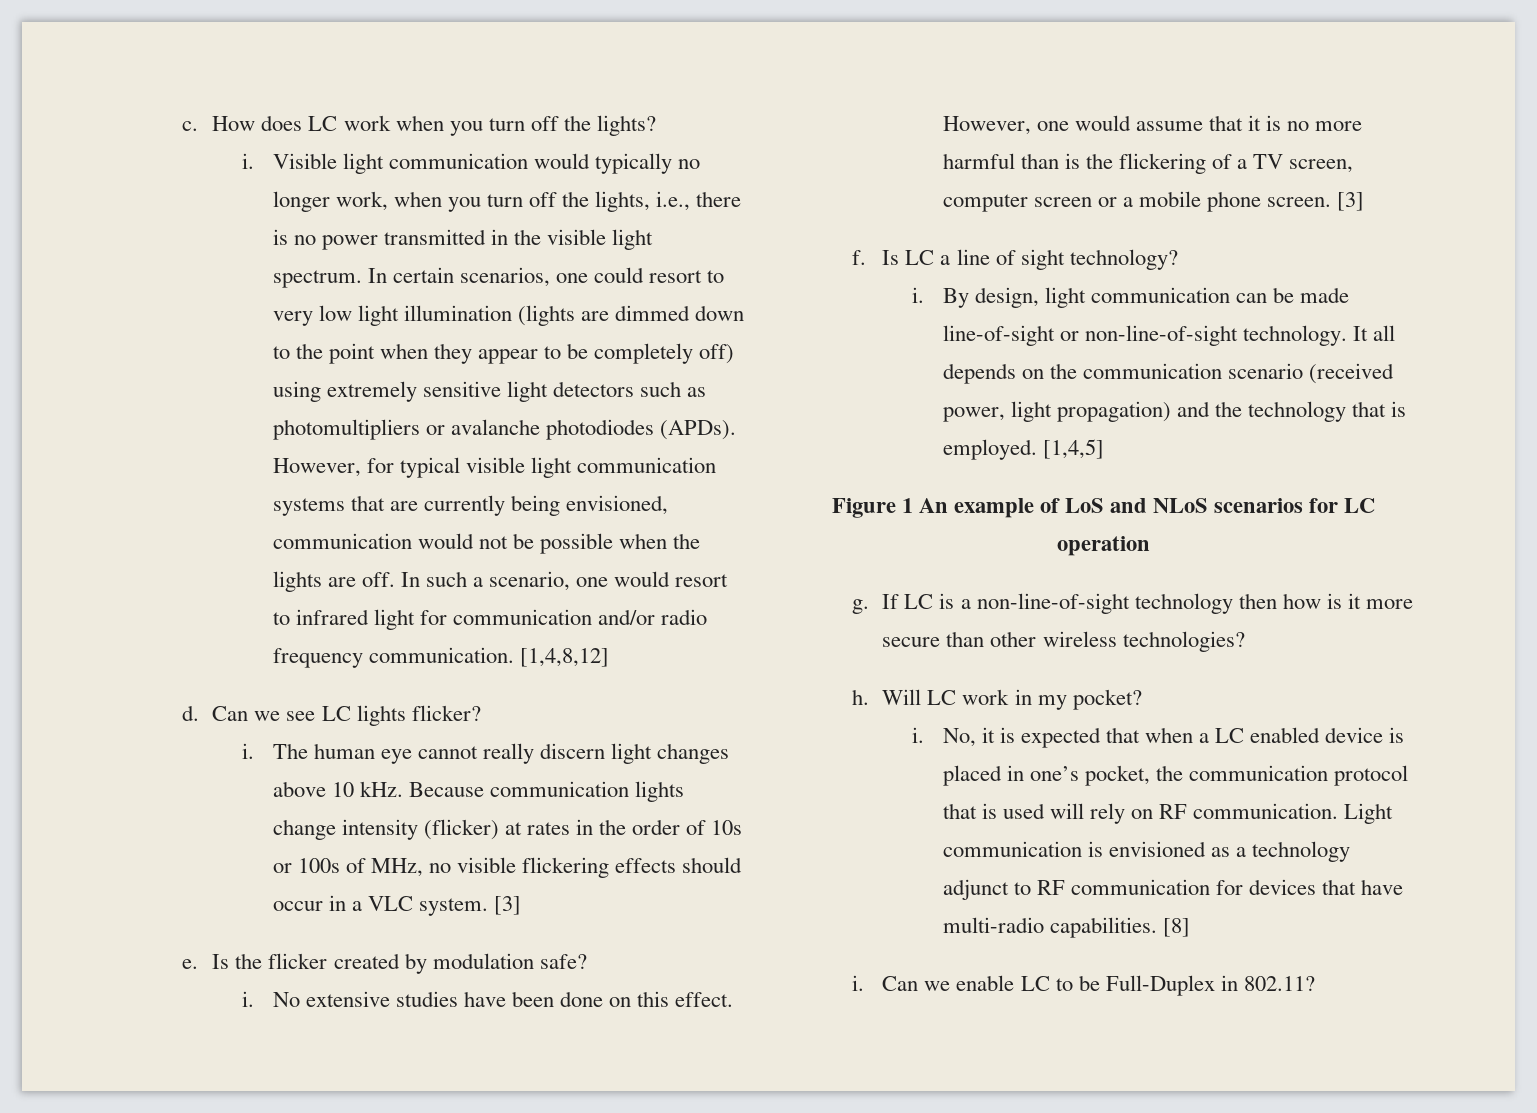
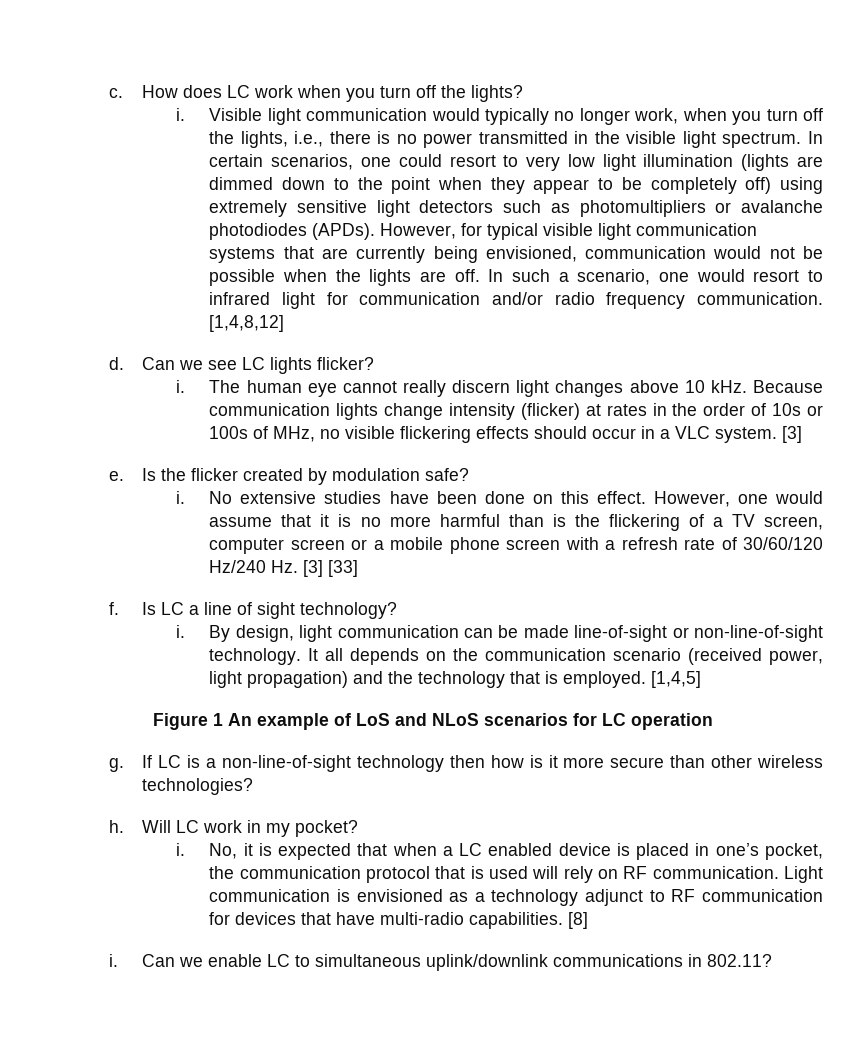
- However, one would assume that it is no more harmful than is the flickering of a TV screen, computer screen or a mobile phone screen. [3]
+ However, one would assume that it is no more harmful than is the flickering of a TV screen, computer screen or a mobile phone screen with a refresh rate of 30/60/120 Hz/240 Hz. [3] [33]
- Can we enable LC to be Full-Duplex in 802.11?
+ Can we enable LC to simultaneous uplink/downlink communications in 802.11?

